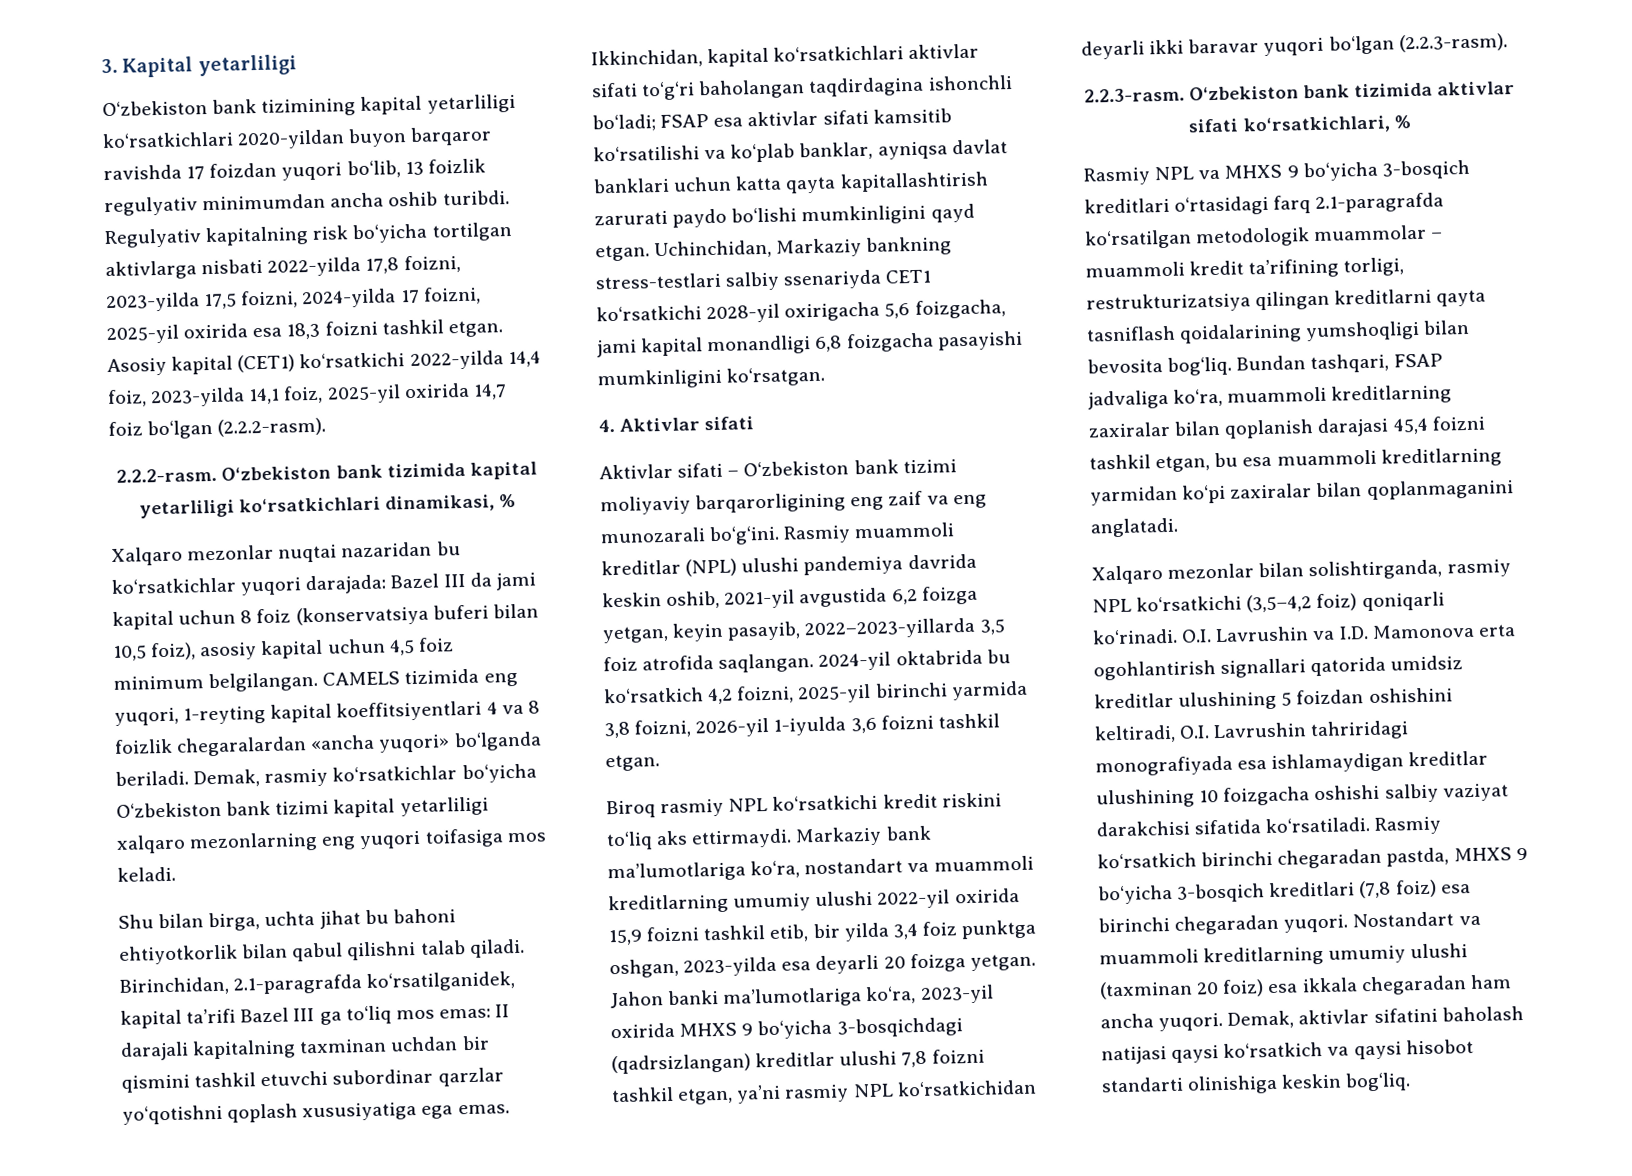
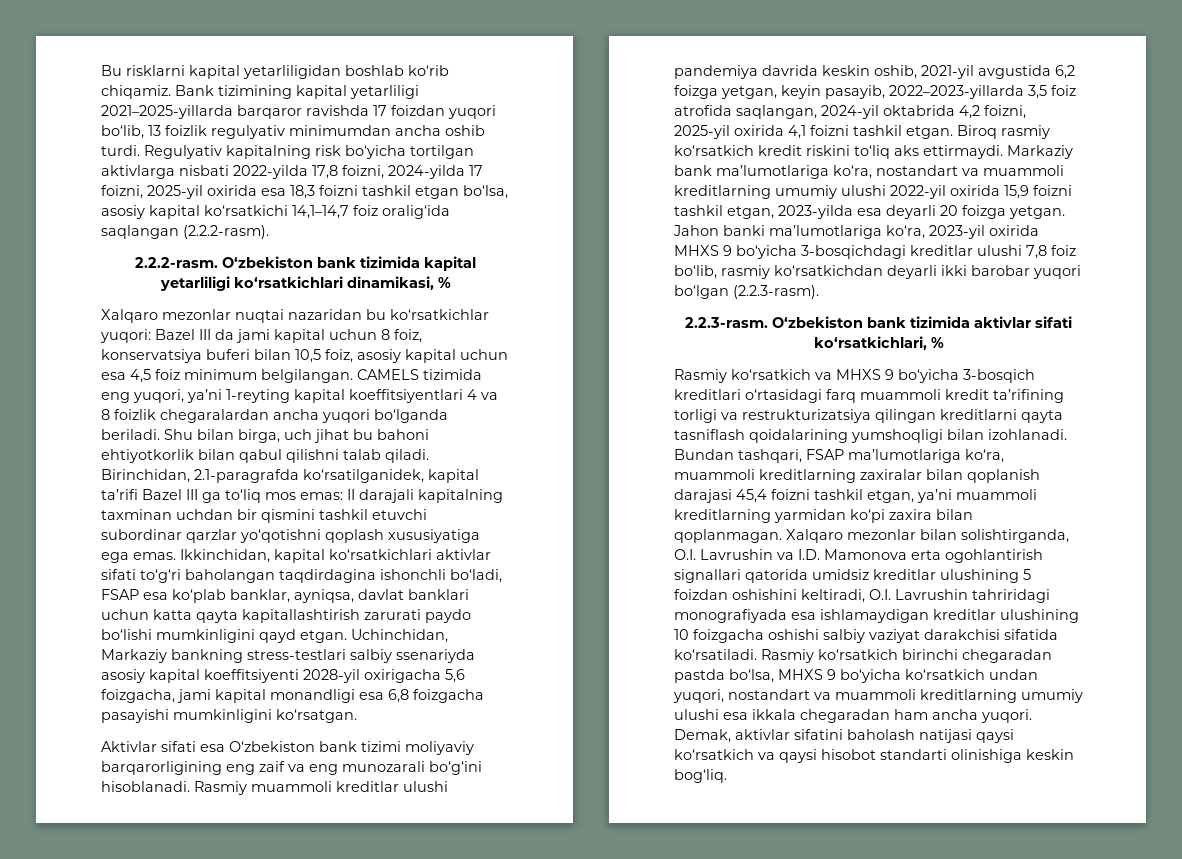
- 3. Kapital yetarliligi
- O‘zbekiston bank tizimining kapital yetarliligi ko‘rsatkichlari 2020-yildan buyon barqaror ravishda 17 foizdan yuqori bo‘lib, 13 foizlik regulyativ minimumdan ancha oshib turibdi.
+ Bu risklarni kapital yetarliligidan boshlab ko‘rib chiqamiz. Bank tizimining kapital yetarliligi 2021–2025-yillarda barqaror ravishda 17 foizdan yuqori bo‘lib, 13 foizlik regulyativ minimumdan ancha oshib turdi.
- Regulyativ kapitalning risk bo‘yicha tortilgan aktivlarga nisbati 2022-yilda 17,8 foizni, 2023-yilda 17,5 foizni, 2024-yilda 17 foizni, 2025-yil oxirida esa 18,3 foizni tashkil etgan. Asosiy kapital (CET1) ko‘rsatkichi 2022-yilda 14,4 foiz, 2023-yilda 14,1 foiz, 2025-yil oxirida 14,7 foiz bo‘lgan (2.2.2-rasm).
+ Regulyativ kapitalning risk bo‘yicha tortilgan aktivlarga nisbati 2022-yilda 17,8 foizni, 2024-yilda 17 foizni, 2025-yil oxirida esa 18,3 foizni tashkil etgan bo‘lsa, asosiy kapital ko‘rsatkichi 14,1–14,7 foiz oralig‘ida saqlangan (2.2.2-rasm).
- Xalqaro mezonlar nuqtai nazaridan bu ko‘rsatkichlar yuqori darajada: Bazel III da jami kapital uchun 8 foiz (konservatsiya buferi bilan 10,5 foiz), asosiy kapital uchun 4,5 foiz minimum belgilangan.
+ Xalqaro mezonlar nuqtai nazaridan bu ko‘rsatkichlar yuqori: Bazel III da jami kapital uchun 8 foiz, konservatsiya buferi bilan 10,5 foiz, asosiy kapital uchun esa 4,5 foiz minimum belgilangan.
- CAMELS tizimida eng yuqori, 1-reyting kapital koeffitsiyentlari 4 va 8 foizlik chegaralardan «ancha yuqori» bo‘lganda beriladi. Demak, rasmiy ko‘rsatkichlar bo‘yicha O‘zbekiston bank tizimi kapital yetarliligi xalqaro mezonlarning eng yuqori toifasiga mos keladi.
- Shu bilan birga, uchta jihat bu bahoni ehtiyotkorlik bilan qabul qilishni talab qiladi.
+ CAMELS tizimida eng yuqori, ya’ni 1-reyting kapital koeffitsiyentlari 4 va 8 foizlik chegaralardan ancha yuqori bo‘lganda beriladi. Shu bilan birga, uch jihat bu bahoni ehtiyotkorlik bilan qabul qilishni talab qiladi.
- Ikkinchidan, kapital ko‘rsatkichlari aktivlar sifati to‘g‘ri baholangan taqdirdagina ishonchli bo‘ladi; FSAP esa aktivlar sifati kamsitib ko‘rsatilishi va ko‘plab banklar, ayniqsa davlat banklari uchun katta qayta kapitallashtirish zarurati paydo bo‘lishi mumkinligini qayd etgan.
+ Ikkinchidan, kapital ko‘rsatkichlari aktivlar sifati to‘g‘ri baholangan taqdirdagina ishonchli bo‘ladi, FSAP esa ko‘plab banklar, ayniqsa, davlat banklari uchun katta qayta kapitallashtirish zarurati paydo bo‘lishi mumkinligini qayd etgan.
- Uchinchidan, Markaziy bankning stress-testlari salbiy ssenariyda CET1 ko‘rsatkichi 2028-yil oxirigacha 5,6 foizgacha, jami kapital monandligi 6,8 foizgacha pasayishi mumkinligini ko‘rsatgan.
+ Uchinchidan, Markaziy bankning stress-testlari salbiy ssenariyda asosiy kapital koeffitsiyenti 2028-yil oxirigacha 5,6 foizgacha, jami kapital monandligi esa 6,8 foizgacha pasayishi mumkinligini ko‘rsatgan.
- 4. Aktivlar sifati
- Aktivlar sifati – O‘zbekiston bank tizimi moliyaviy barqarorligining eng zaif va eng munozarali bo‘g‘ini.
+ Aktivlar sifati esa O‘zbekiston bank tizimi moliyaviy barqarorligining eng zaif va eng munozarali bo‘g‘ini hisoblanadi.
- Rasmiy muammoli kreditlar (NPL) ulushi pandemiya davrida keskin oshib, 2021-yil avgustida 6,2 foizga yetgan, keyin pasayib, 2022–2023-yillarda 3,5 foiz atrofida saqlangan. 2024-yil oktabrida bu ko‘rsatkich 4,2 foizni, 2025-yil birinchi yarmida 3,8 foizni, 2026-yil 1-iyulda 3,6 foizni tashkil etgan.
- Biroq rasmiy NPL ko‘rsatkichi kredit riskini to‘liq aks ettirmaydi.
+ Rasmiy muammoli kreditlar ulushi pandemiya davrida keskin oshib, 2021-yil avgustida 6,2 foizga yetgan, keyin pasayib, 2022–2023-yillarda 3,5 foiz atrofida saqlangan, 2024-yil oktabrida 4,2 foizni, 2025-yil oxirida 4,1 foizni tashkil etgan. Biroq rasmiy ko‘rsatkich kredit riskini to‘liq aks ettirmaydi.
- Markaziy bank ma’lumotlariga ko‘ra, nostandart va muammoli kreditlarning umumiy ulushi 2022-yil oxirida 15,9 foizni tashkil etib, bir yilda 3,4 foiz punktga oshgan, 2023-yilda esa deyarli 20 foizga yetgan.
+ Markaziy bank ma’lumotlariga ko‘ra, nostandart va muammoli kreditlarning umumiy ulushi 2022-yil oxirida 15,9 foizni tashkil etgan, 2023-yilda esa deyarli 20 foizga yetgan.
- Jahon banki ma’lumotlariga ko‘ra, 2023-yil oxirida MHXS 9 bo‘yicha 3-bosqichdagi (qadrsizlangan) kreditlar ulushi 7,8 foizni tashkil etgan, ya’ni rasmiy NPL ko‘rsatkichidan deyarli ikki baravar yuqori bo‘lgan (2.2.3-rasm).
+ Jahon banki ma’lumotlariga ko‘ra, 2023-yil oxirida MHXS 9 bo‘yicha 3-bosqichdagi kreditlar ulushi 7,8 foiz bo‘lib, rasmiy ko‘rsatkichdan deyarli ikki barobar yuqori bo‘lgan (2.2.3-rasm).
- Rasmiy NPL va MHXS 9 bo‘yicha 3-bosqich kreditlari o‘rtasidagi farq 2.1-paragrafda ko‘rsatilgan metodologik muammolar – muammoli kredit ta’rifining torligi, restrukturizatsiya qilingan kreditlarni qayta tasniflash qoidalarining yumshoqligi bilan bevosita bog‘liq.
+ Rasmiy ko‘rsatkich va MHXS 9 bo‘yicha 3-bosqich kreditlari o‘rtasidagi farq muammoli kredit ta’rifining torligi va restrukturizatsiya qilingan kreditlarni qayta tasniflash qoidalarining yumshoqligi bilan izohlanadi.
- Bundan tashqari, FSAP jadvaliga ko‘ra, muammoli kreditlarning zaxiralar bilan qoplanish darajasi 45,4 foizni tashkil etgan, bu esa muammoli kreditlarning yarmidan ko‘pi zaxiralar bilan qoplanmaganini anglatadi.
- Xalqaro mezonlar bilan solishtirganda, rasmiy NPL ko‘rsatkichi (3,5–4,2 foiz) qoniqarli ko‘rinadi. O.I. Lavrushin va I.D. Mamonova erta ogohlantirish signallari qatorida umidsiz kreditlar ulushining 5 foizdan oshishini keltiradi, O.I. Lavrushin tahriridagi monografiyada esa ishlamaydigan kreditlar ulushining 10 foizgacha oshishi salbiy vaziyat darakchisi sifatida ko‘rsatiladi.
+ Bundan tashqari, FSAP ma’lumotlariga ko‘ra, muammoli kreditlarning zaxiralar bilan qoplanish darajasi 45,4 foizni tashkil etgan, ya’ni muammoli kreditlarning yarmidan ko‘pi zaxira bilan qoplanmagan. Xalqaro mezonlar bilan solishtirganda, O.I. Lavrushin va I.D. Mamonova erta ogohlantirish signallari qatorida umidsiz kreditlar ulushining 5 foizdan oshishini keltiradi, O.I. Lavrushin tahriridagi monografiyada esa ishlamaydigan kreditlar ulushining 10 foizgacha oshishi salbiy vaziyat darakchisi sifatida ko‘rsatiladi.
- Rasmiy ko‘rsatkich birinchi chegaradan pastda, MHXS 9 bo‘yicha 3-bosqich kreditlari (7,8 foiz) esa birinchi chegaradan yuqori. Nostandart va muammoli kreditlarning umumiy ulushi (taxminan 20 foiz) esa ikkala chegaradan ham ancha yuqori.
+ Rasmiy ko‘rsatkich birinchi chegaradan pastda bo‘lsa, MHXS 9 bo‘yicha ko‘rsatkich undan yuqori, nostandart va muammoli kreditlarning umumiy ulushi esa ikkala chegaradan ham ancha yuqori.

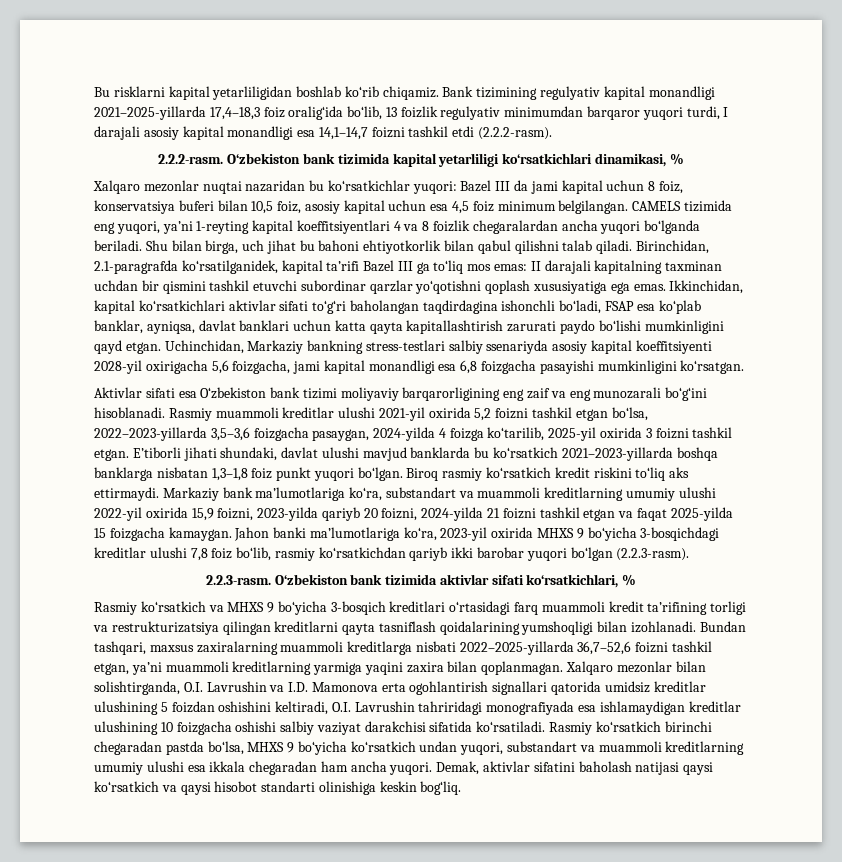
- Bank tizimining kapital yetarliligi 2021–2025-yillarda barqaror ravishda 17 foizdan yuqori bo‘lib, 13 foizlik regulyativ minimumdan ancha oshib turdi. Regulyativ kapitalning risk bo‘yicha tortilgan aktivlarga nisbati 2022-yilda 17,8 foizni, 2024-yilda 17 foizni, 2025-yil oxirida esa 18,3 foizni tashkil etgan bo‘lsa, asosiy kapital ko‘rsatkichi 14,1–14,7 foiz oralig‘ida saqlangan (2.2.2-rasm).
+ Bank tizimining regulyativ kapital monandligi 2021–2025-yillarda 17,4–18,3 foiz oralig‘ida bo‘lib, 13 foizlik regulyativ minimumdan barqaror yuqori turdi, I darajali asosiy kapital monandligi esa 14,1–14,7 foizni tashkil etdi (2.2.2-rasm).
- Rasmiy muammoli kreditlar ulushi pandemiya davrida keskin oshib, 2021-yil avgustida 6,2 foizga yetgan, keyin pasayib, 2022–2023-yillarda 3,5 foiz atrofida saqlangan, 2024-yil oktabrida 4,2 foizni, 2025-yil oxirida 4,1 foizni tashkil etgan.
+ Rasmiy muammoli kreditlar ulushi 2021-yil oxirida 5,2 foizni tashkil etgan bo‘lsa, 2022–2023-yillarda 3,5–3,6 foizgacha pasaygan, 2024-yilda 4 foizga ko‘tarilib, 2025-yil oxirida 3 foizni tashkil etgan.
+ E’tiborli jihati shundaki, davlat ulushi mavjud banklarda bu ko‘rsatkich 2021–2023-yillarda boshqa banklarga nisbatan 1,3–1,8 foiz punkt yuqori bo‘lgan.
- Markaziy bank ma’lumotlariga ko‘ra, nostandart va muammoli kreditlarning umumiy ulushi 2022-yil oxirida 15,9 foizni tashkil etgan, 2023-yilda esa deyarli 20 foizga yetgan.
+ Markaziy bank ma’lumotlariga ko‘ra, substandart va muammoli kreditlarning umumiy ulushi 2022-yil oxirida 15,9 foizni, 2023-yilda qariyb 20 foizni, 2024-yilda 21 foizni tashkil etgan va faqat 2025-yilda 15 foizgacha kamaygan.
- Jahon banki ma’lumotlariga ko‘ra, 2023-yil oxirida MHXS 9 bo‘yicha 3-bosqichdagi kreditlar ulushi 7,8 foiz bo‘lib, rasmiy ko‘rsatkichdan deyarli ikki barobar yuqori bo‘lgan (2.2.3-rasm).
+ Jahon banki ma’lumotlariga ko‘ra, 2023-yil oxirida MHXS 9 bo‘yicha 3-bosqichdagi kreditlar ulushi 7,8 foiz bo‘lib, rasmiy ko‘rsatkichdan qariyb ikki barobar yuqori bo‘lgan (2.2.3-rasm).
- Bundan tashqari, FSAP ma’lumotlariga ko‘ra, muammoli kreditlarning zaxiralar bilan qoplanish darajasi 45,4 foizni tashkil etgan, ya’ni muammoli kreditlarning yarmidan ko‘pi zaxira bilan qoplanmagan.
+ Bundan tashqari, maxsus zaxiralarning muammoli kreditlarga nisbati 2022–2025-yillarda 36,7–52,6 foizni tashkil etgan, ya’ni muammoli kreditlarning yarmiga yaqini zaxira bilan qoplanmagan.
- Rasmiy ko‘rsatkich birinchi chegaradan pastda bo‘lsa, MHXS 9 bo‘yicha ko‘rsatkich undan yuqori, nostandart va muammoli kreditlarning umumiy ulushi esa ikkala chegaradan ham ancha yuqori.
+ Rasmiy ko‘rsatkich birinchi chegaradan pastda bo‘lsa, MHXS 9 bo‘yicha ko‘rsatkich undan yuqori, substandart va muammoli kreditlarning umumiy ulushi esa ikkala chegaradan ham ancha yuqori.

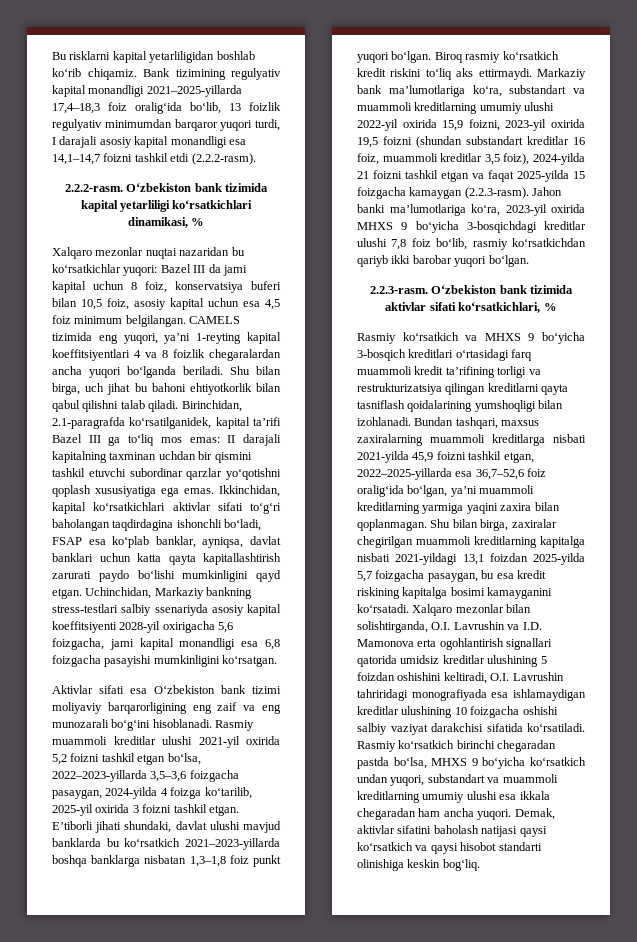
- Markaziy bank ma’lumotlariga ko‘ra, substandart va muammoli kreditlarning umumiy ulushi 2022-yil oxirida 15,9 foizni, 2023-yilda qariyb 20 foizni, 2024-yilda 21 foizni tashkil etgan va faqat 2025-yilda 15 foizgacha kamaygan. Jahon banki ma’lumotlariga ko‘ra, 2023-yil oxirida MHXS 9 bo‘yicha 3-bosqichdagi kreditlar ulushi 7,8 foiz bo‘lib, rasmiy ko‘rsatkichdan qariyb ikki barobar yuqori bo‘lgan (2.2.3-rasm).
+ Markaziy bank ma’lumotlariga ko‘ra, substandart va muammoli kreditlarning umumiy ulushi 2022-yil oxirida 15,9 foizni, 2023-yil oxirida 19,5 foizni (shundan substandart kreditlar 16 foiz, muammoli kreditlar 3,5 foiz), 2024-yilda 21 foizni tashkil etgan va faqat 2025-yilda 15 foizgacha kamaygan (2.2.3-rasm). Jahon banki ma’lumotlariga ko‘ra, 2023-yil oxirida MHXS 9 bo‘yicha 3-bosqichdagi kreditlar ulushi 7,8 foiz bo‘lib, rasmiy ko‘rsatkichdan qariyb ikki barobar yuqori bo‘lgan.
- Bundan tashqari, maxsus zaxiralarning muammoli kreditlarga nisbati 2022–2025-yillarda 36,7–52,6 foizni tashkil etgan, ya’ni muammoli kreditlarning yarmiga yaqini zaxira bilan qoplanmagan.
+ Bundan tashqari, maxsus zaxiralarning muammoli kreditlarga nisbati 2021-yilda 45,9 foizni tashkil etgan, 2022–2025-yillarda esa 36,7–52,6 foiz oralig‘ida bo‘lgan, ya’ni muammoli kreditlarning yarmiga yaqini zaxira bilan qoplanmagan.
+ Shu bilan birga, zaxiralar chegirilgan muammoli kreditlarning kapitalga nisbati 2021-yildagi 13,1 foizdan 2025-yilda 5,7 foizgacha pasaygan, bu esa kredit riskining kapitalga bosimi kamayganini ko‘rsatadi.

